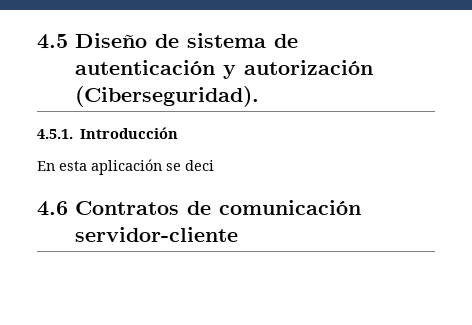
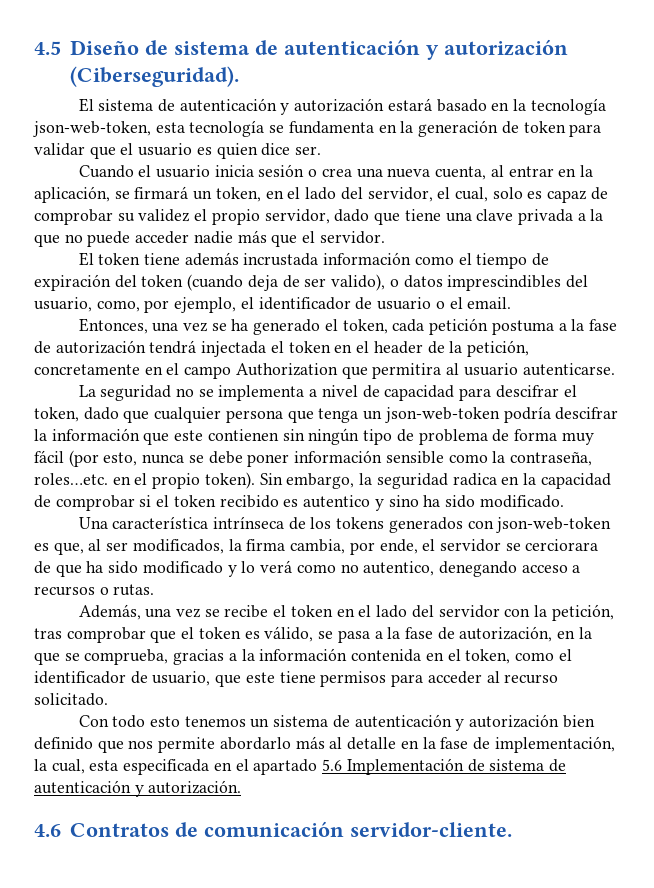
- 4.5.1. Introducción
- En esta aplicación se deci
+ El sistema de autenticación y autorización estará basado en la tecnología json-web-token, esta tecnología se fundamenta en la generación de token para validar que el usuario es quien dice ser.
+ Cuando el usuario inicia sesión o crea una nueva cuenta, al entrar en la aplicación, se firmará un token, en el lado del servidor, el cual, solo es capaz de comprobar su validez el propio servidor, dado que tiene una clave privada a la que no puede acceder nadie más que el servidor.
+ El token tiene además incrustada información como el tiempo de expiración del token (cuando deja de ser valido), o datos imprescindibles del usuario, como, por ejemplo, el identificador de usuario o el email.
+ Entonces, una vez se ha generado el token, cada petición postuma a la fase de autorización tendrá injectada el token en el header de la petición, concretamente en el campo Authorization que permitira al usuario autenticarse.
+ La seguridad no se implementa a nivel de capacidad para descifrar el token, dado que cualquier persona que tenga un json-web-token podría descifrar la información que este contienen sin ningún tipo de problema de forma muy fácil (por esto, nunca se debe poner información sensible como la contraseña, roles…etc. en el propio token). Sin embargo, la seguridad radica en la capacidad de comprobar si el token recibido es autentico y sino ha sido modificado.
+ Una característica intrínseca de los tokens generados con json-web-token es que, al ser modificados, la firma cambia, por ende, el servidor se cerciorara de que ha sido modificado y lo verá como no autentico, denegando acceso a recursos o rutas.
+ Además, una vez se recibe el token en el lado del servidor con la petición, tras comprobar que el token es válido, se pasa a la fase de autorización, en la que se comprueba, gracias a la información contenida en el token, como el identificador de usuario, que este tiene permisos para acceder al recurso solicitado.
+ Con todo esto tenemos un sistema de autenticación y autorización bien definido que nos permite abordarlo más al detalle en la fase de implementación, la cual, esta especificada en el apartado 5.6 Implementación de sistema de autenticación y autorización.
- 4.6 Contratos de comunicación servidor-cliente
+ 4.6 Contratos de comunicación servidor-cliente.

